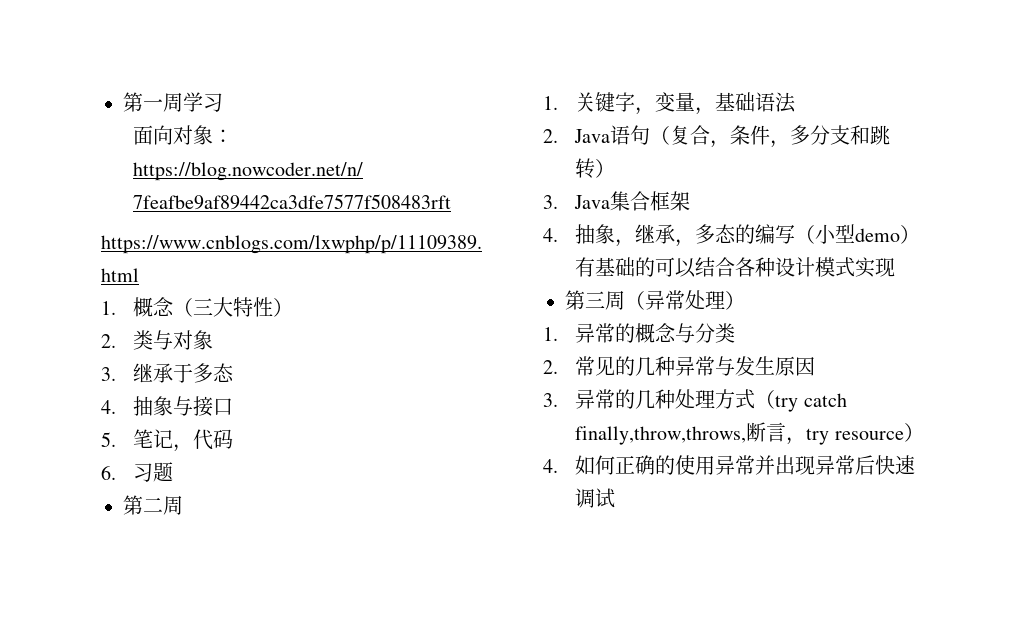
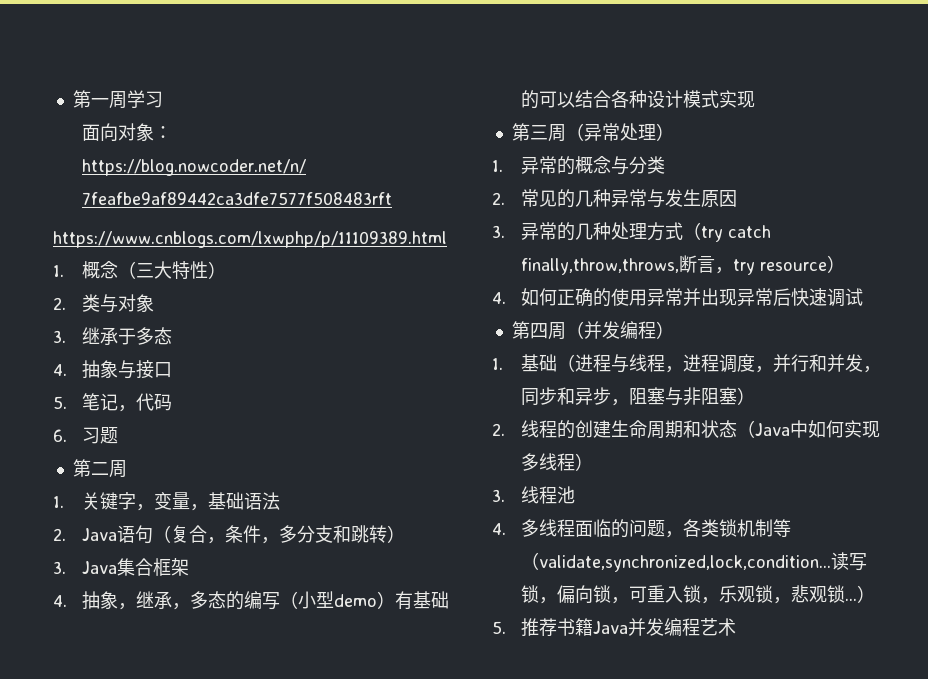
+ 第四周（并发编程）
+ 1.基础（进程与线程，进程调度，并行和并发，同步和异步，阻塞与非阻塞）
+ 2.线程的创建生命周期和状态（Java中如何实现多线程）
+ 3.线程池
+ 4.多线程面临的问题，各类锁机制等（validate,synchronized,lock,condition...读写锁，偏向锁，可重入锁，乐观锁，悲观锁...）
+ 5.推荐书籍Java并发编程艺术

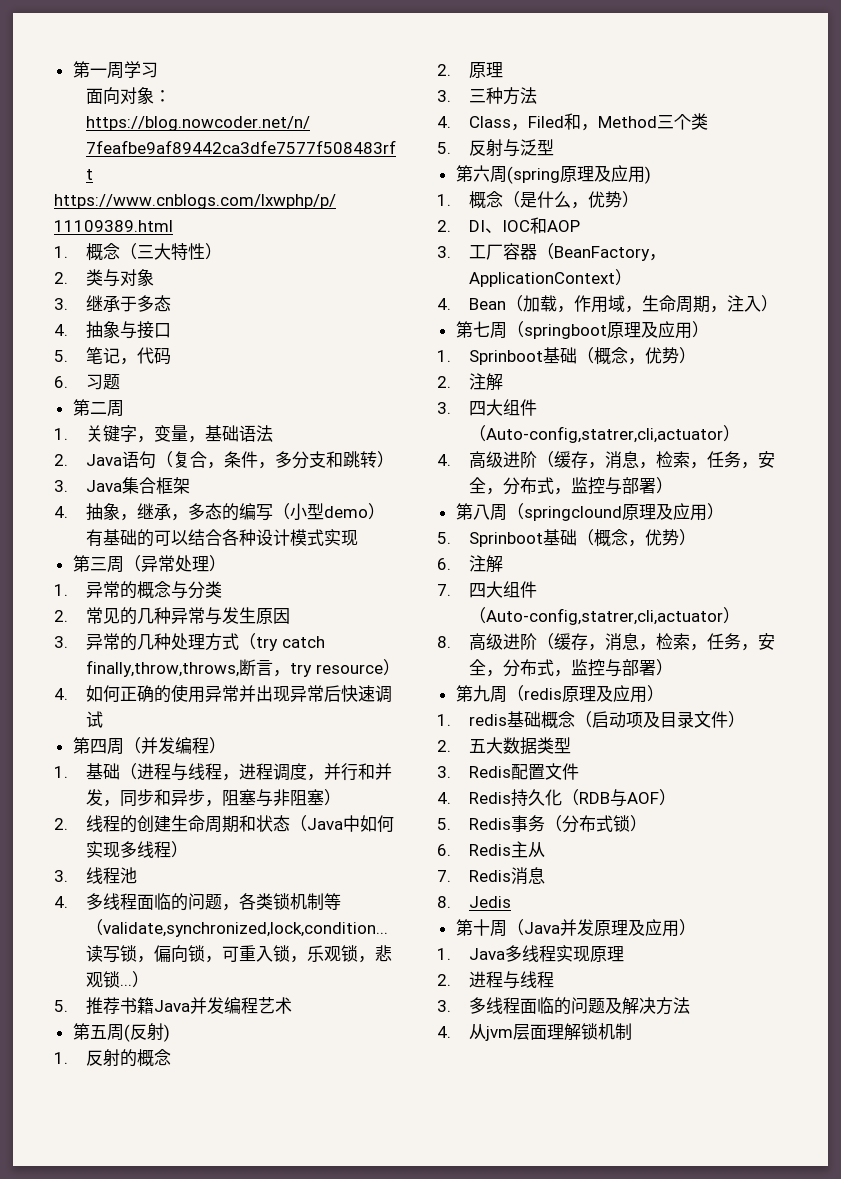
+ 第五周(反射)
+ 1.反射的概念
+ 2.原理
+ 3.三种方法
+ 4. Class，Filed和，Method三个类
+ 5.反射与泛型
+ 第六周(spring原理及应用)
+ 1.概念（是什么，优势）
+ 2. DI、IOC和AOP
+ 3.工厂容器（BeanFactory，ApplicationContext）
+ 4. Bean（加载，作用域，生命周期，注入）
+ 第七周（springboot原理及应用）
+ 1. Sprinboot基础（概念，优势）
+ 2.注解
+ 3.四大组件（Auto-config,statrer,cli,actuator）
+ 4.高级进阶（缓存，消息，检索，任务，安全，分布式，监控与部署）
+ 第八周（springclound原理及应用）
+ 5. Sprinboot基础（概念，优势）
+ 6.注解
+ 7.四大组件（Auto-config,statrer,cli,actuator）
+ 8.高级进阶（缓存，消息，检索，任务，安全，分布式，监控与部署）
+ 第九周（redis原理及应用）
+ 1. redis基础概念（启动项及目录文件）
+ 2.五大数据类型
+ 3. Redis配置文件
+ 4. Redis持久化（RDB与AOF）
+ 5. Redis事务（分布式锁）
+ 6. Redis主从
+ 7. Redis消息
+ 8. Jedis
+ 第十周（Java并发原理及应用）
+ 1. Java多线程实现原理
+ 2.进程与线程
+ 3.多线程面临的问题及解决方法
+ 4.从jvm层面理解锁机制

